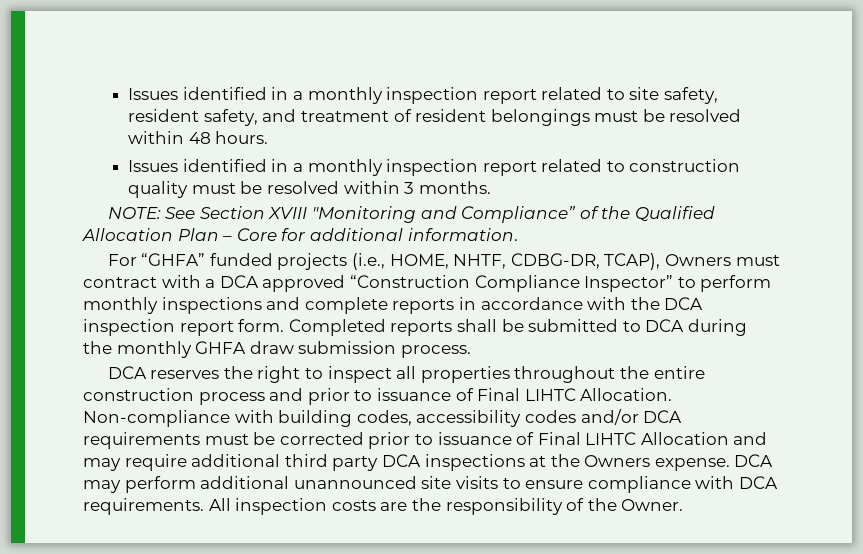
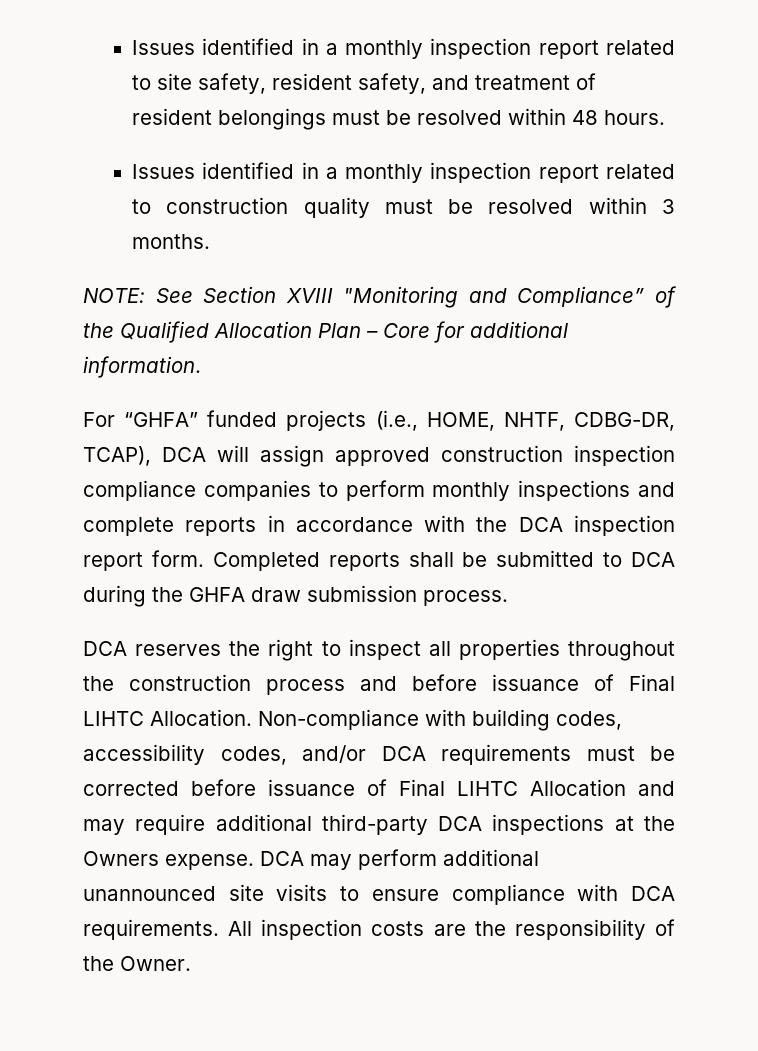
- For “GHFA” funded projects (i.e., HOME, NHTF, CDBG-DR, TCAP), Owners must contract with a DCA approved “Construction Compliance Inspector” to perform monthly inspections and complete reports in accordance with the DCA inspection report form.
+ For “GHFA” funded projects (i.e., HOME, NHTF, CDBG-DR, TCAP), DCA will assign approved construction inspection compliance companies to perform monthly inspections and complete reports in accordance with the DCA inspection report form.
- Completed reports shall be submitted to DCA during the monthly GHFA draw submission process.
+ Completed reports shall be submitted to DCA during the GHFA draw submission process.
- DCA reserves the right to inspect all properties throughout the entire construction process and prior to issuance of Final LIHTC Allocation.
+ DCA reserves the right to inspect all properties throughout the construction process and before issuance of Final LIHTC Allocation.
- Non-compliance with building codes, accessibility codes and/or DCA requirements must be corrected prior to issuance of Final LIHTC Allocation and may require additional third party DCA inspections at the Owners expense.
+ Non-compliance with building codes, accessibility codes, and/or DCA requirements must be corrected before issuance of Final LIHTC Allocation and may require additional third-party DCA inspections at the Owners expense.

